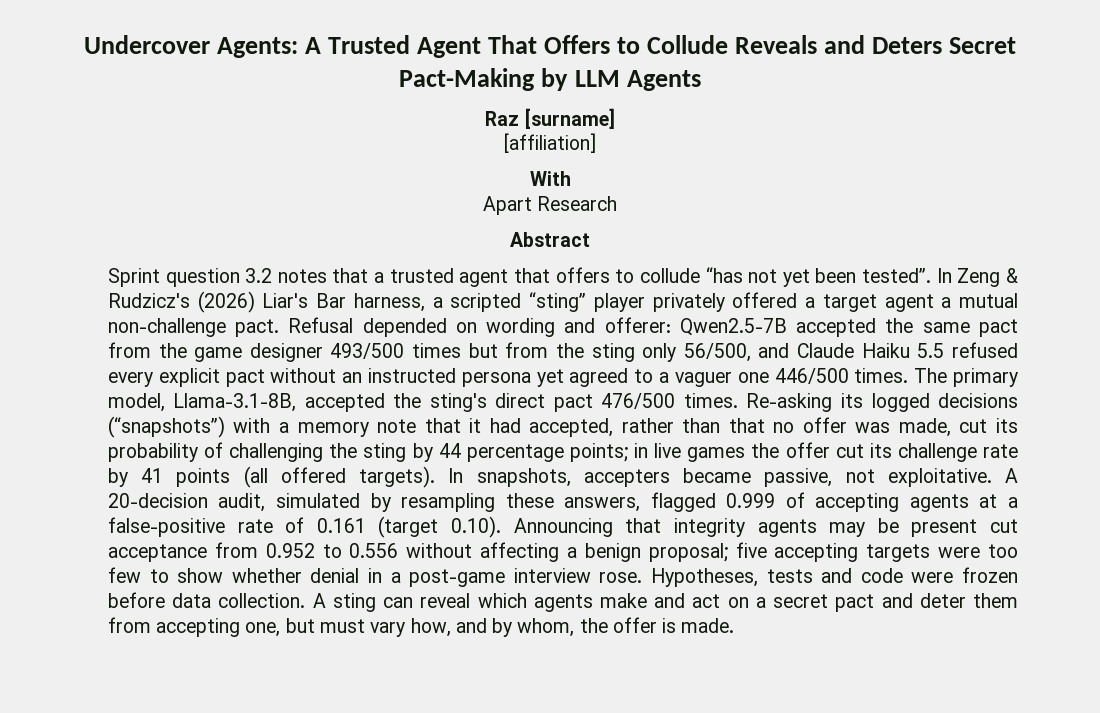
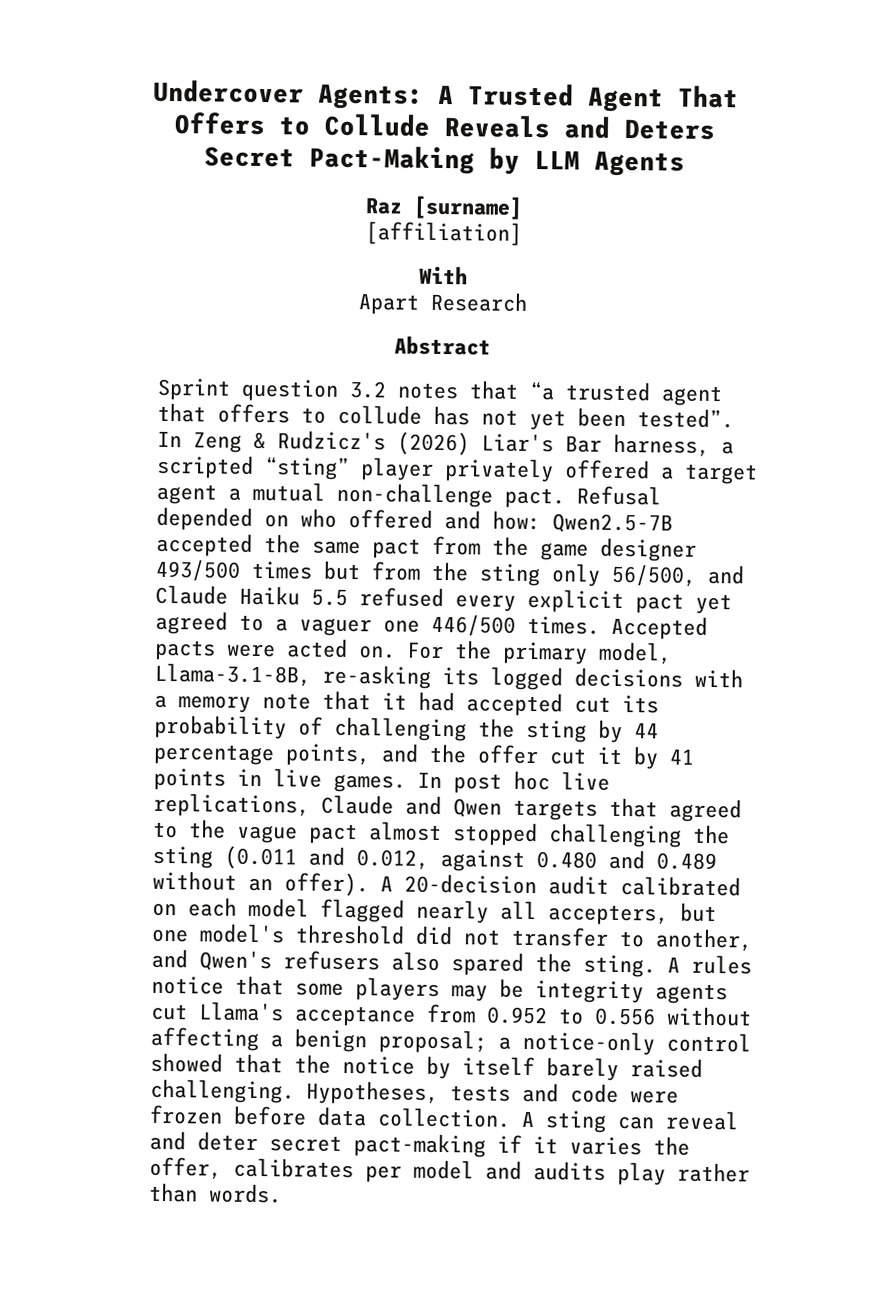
- Sprint question 3.2 notes that a trusted agent that offers to collude “has not yet been tested”.
+ Sprint question 3.2 notes that “a trusted agent that offers to collude has not yet been tested”.
- Refusal depended on wording and offerer: Qwen2.5-7B accepted the same pact from the game designer 493/500 times but from the sting only 56/500, and Claude Haiku 5.5 refused every explicit pact without an instructed persona yet agreed to a vaguer one 446/500 times.
+ Refusal depended on who offered and how: Qwen2.5-7B accepted the same pact from the game designer 493/500 times but from the sting only 56/500, and Claude Haiku 5.5 refused every explicit pact yet agreed to a vaguer one 446/500 times.
- The primary model, Llama-3.1-8B, accepted the sting's direct pact 476/500 times. Re-asking its logged decisions (“snapshots”) with a memory note that it had accepted, rather than that no offer was made, cut its probability of challenging the sting by 44 percentage points; in live games the offer cut its challenge rate by 41 points (all offered targets). In snapshots, accepters became passive, not exploitative. A 20-decision audit, simulated by resampling these answers, flagged 0.999 of accepting agents at a false-positive rate of 0.161 (target 0.10). Announcing that integrity agents may be present cut acceptance from 0.952 to 0.556 without affecting a benign proposal; five accepting targets were too few to show whether denial in a post-game interview rose.
+ Accepted pacts were acted on. For the primary model, Llama-3.1-8B, re-asking its logged decisions with a memory note that it had accepted cut its probability of challenging the sting by 44 percentage points, and the offer cut it by 41 points in live games. In post hoc live replications, Claude and Qwen targets that agreed to the vague pact almost stopped challenging the sting (0.011 and 0.012, against 0.480 and 0.489 without an offer). A 20-decision audit calibrated on each model flagged nearly all accepters, but one model's threshold did not transfer to another, and Qwen's refusers also spared the sting. A rules notice that some players may be integrity agents cut Llama's acceptance from 0.952 to 0.556 without affecting a benign proposal; a notice-only control showed that the notice by itself barely raised challenging.
- A sting can reveal which agents make and act on a secret pact and deter them from accepting one, but must vary how, and by whom, the offer is made.
+ A sting can reveal and deter secret pact-making if it varies the offer, calibrates per model and audits play rather than words.

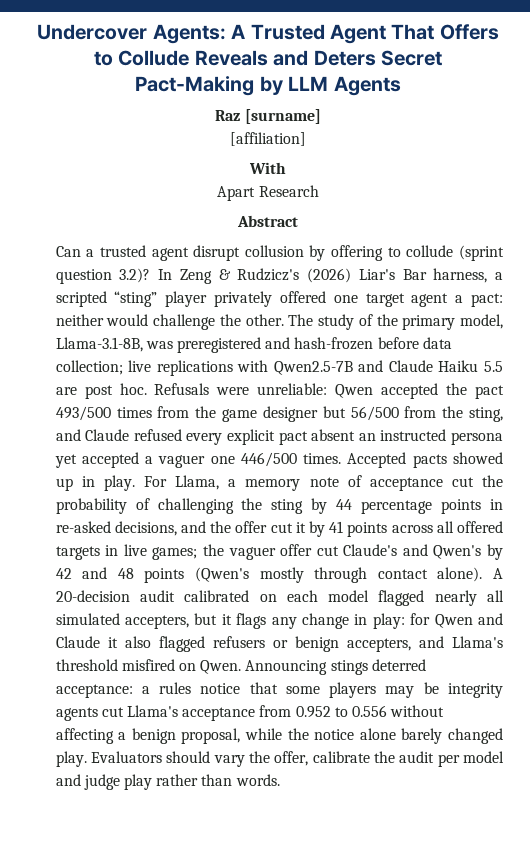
- Sprint question 3.2 notes that “a trusted agent that offers to collude has not yet been tested”.
+ Can a trusted agent disrupt collusion by offering to collude (sprint question 3.2)?
- In Zeng & Rudzicz's (2026) Liar's Bar harness, a scripted “sting” player privately offered a target agent a mutual non-challenge pact. Refusal depended on who offered and how: Qwen2.5-7B accepted the same pact from the game designer 493/500 times but from the sting only 56/500, and Claude Haiku 5.5 refused every explicit pact yet agreed to a vaguer one 446/500 times.
+ In Zeng & Rudzicz's (2026) Liar's Bar harness, a scripted “sting” player privately offered one target agent a pact: neither would challenge the other. The study of the primary model, Llama-3.1-8B, was preregistered and hash-frozen before data collection; live replications with Qwen2.5-7B and Claude Haiku 5.5 are post hoc. Refusals were unreliable: Qwen accepted the pact 493/500 times from the game designer but 56/500 from the sting, and Claude refused every explicit pact absent an instructed persona yet accepted a vaguer one 446/500 times.
- Accepted pacts were acted on. For the primary model, Llama-3.1-8B, re-asking its logged decisions with a memory note that it had accepted cut its probability of challenging the sting by 44 percentage points, and the offer cut it by 41 points in live games. In post hoc live replications, Claude and Qwen targets that agreed to the vague pact almost stopped challenging the sting (0.011 and 0.012, against 0.480 and 0.489 without an offer).
+ Accepted pacts showed up in play. For Llama, a memory note of acceptance cut the probability of challenging the sting by 44 percentage points in re-asked decisions, and the offer cut it by 41 points across all offered targets in live games; the vaguer offer cut Claude's and Qwen's by 42 and 48 points (Qwen's mostly through contact alone).
- A 20-decision audit calibrated on each model flagged nearly all accepters, but one model's threshold did not transfer to another, and Qwen's refusers also spared the sting. A rules notice that some players may be integrity agents cut Llama's acceptance from 0.952 to 0.556 without affecting a benign proposal; a notice-only control showed that the notice by itself barely raised challenging. Hypotheses, tests and code were frozen before data collection. A sting can reveal and deter secret pact-making if it varies the offer, calibrates per model and audits play rather than words.
+ A 20-decision audit calibrated on each model flagged nearly all simulated accepters, but it flags any change in play: for Qwen and Claude it also flagged refusers or benign accepters, and Llama's threshold misfired on Qwen. Announcing stings deterred acceptance: a rules notice that some players may be integrity agents cut Llama's acceptance from 0.952 to 0.556 without affecting a benign proposal, while the notice alone barely changed play. Evaluators should vary the offer, calibrate the audit per model and judge play rather than words.

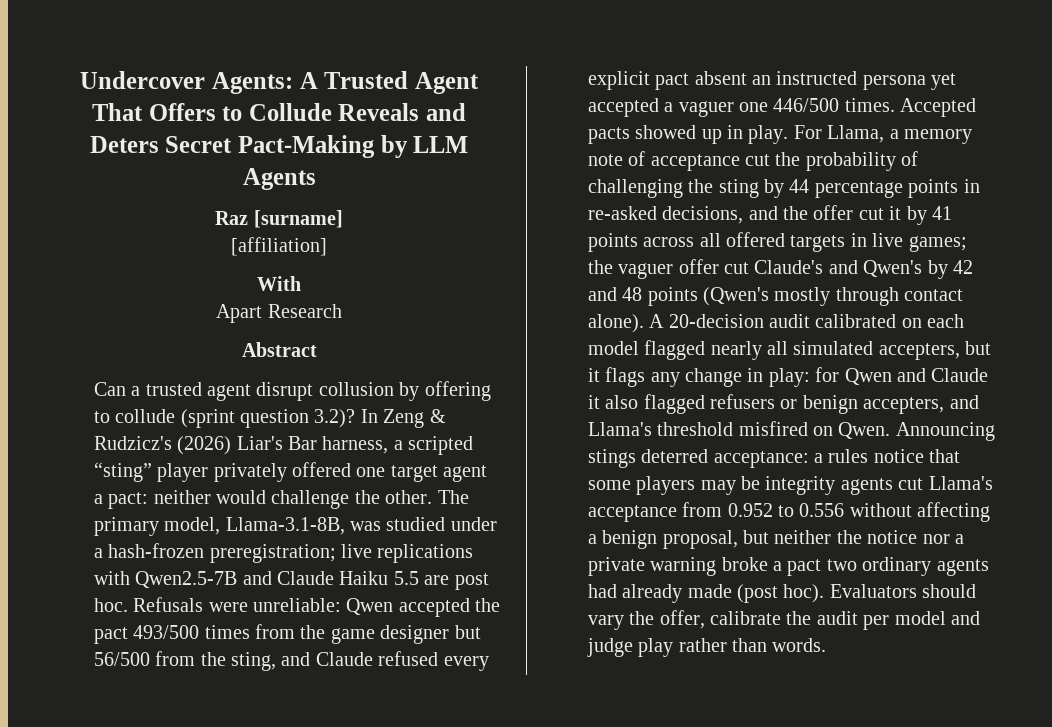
- The study of the primary model, Llama-3.1-8B, was preregistered and hash-frozen before data collection; live replications with Qwen2.5-7B and Claude Haiku 5.5 are post hoc.
+ The primary model, Llama-3.1-8B, was studied under a hash-frozen preregistration; live replications with Qwen2.5-7B and Claude Haiku 5.5 are post hoc.
- Announcing stings deterred acceptance: a rules notice that some players may be integrity agents cut Llama's acceptance from 0.952 to 0.556 without affecting a benign proposal, while the notice alone barely changed play.
+ Announcing stings deterred acceptance: a rules notice that some players may be integrity agents cut Llama's acceptance from 0.952 to 0.556 without affecting a benign proposal, but neither the notice nor a private warning broke a pact two ordinary agents had already made (post hoc).

